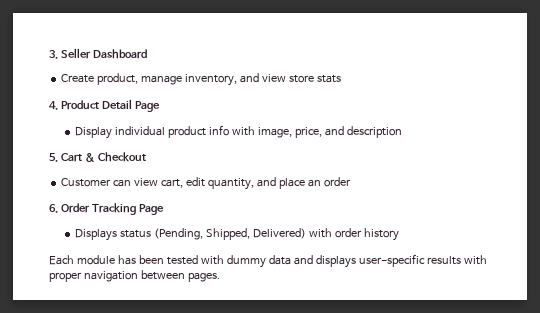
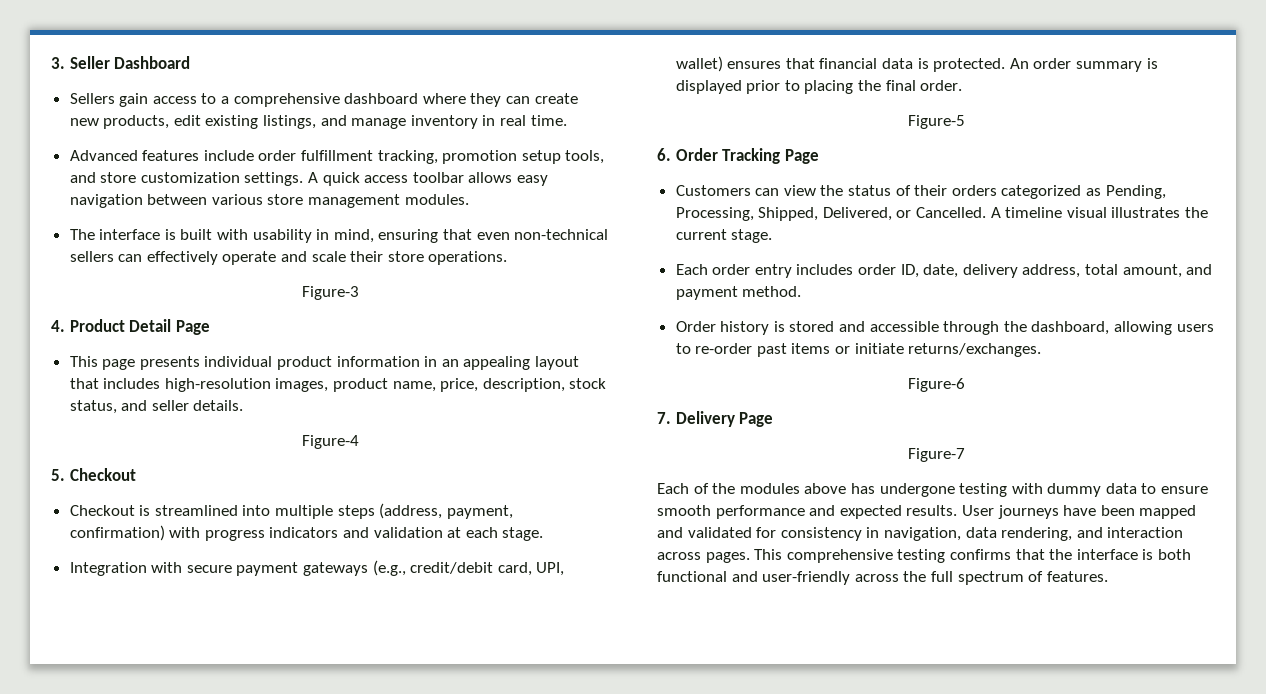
- Create product, manage inventory, and view store stats
+ Sellers gain access to a comprehensive dashboard where they can create new products, edit existing listings, and manage inventory in real time.
+ Advanced features include order fulfillment tracking, promotion setup tools, and store customization settings. A quick access toolbar allows easy navigation between various store management modules.
+ The interface is built with usability in mind, ensuring that even non-technical sellers can effectively operate and scale their store operations.
+ Figure-3
  4. Product Detail Page
- Display individual product info with image, price, and description
+ This page presents individual product information in an appealing layout that includes high-resolution images, product name, price, description, stock status, and seller details.
+ Figure-4
- 5. Cart & Checkout
+ 5. Checkout
- Customer can view cart, edit quantity, and place an order
+ Checkout is streamlined into multiple steps (address, payment, confirmation) with progress indicators and validation at each stage.
+ Integration with secure payment gateways (e.g., credit/debit card, UPI, wallet) ensures that financial data is protected. An order summary is displayed prior to placing the final order.
+ Figure-5
  6. Order Tracking Page
- Displays status (Pending, Shipped, Delivered) with order history
- Each module has been tested with dummy data and displays user-specific results with proper navigation between pages.
+ Customers can view the status of their orders categorized as Pending, Processing, Shipped, Delivered, or Cancelled. A timeline visual illustrates the current stage.
+ Each order entry includes order ID, date, delivery address, total amount, and payment method.
+ Order history is stored and accessible through the dashboard, allowing users to re-order past items or initiate returns/exchanges.
+ Figure-6
+ 7. Delivery Page
+ Figure-7
+ Each of the modules above has undergone testing with dummy data to ensure smooth performance and expected results. User journeys have been mapped and validated for consistency in navigation, data rendering, and interaction across pages. This comprehensive testing confirms that the interface is both functional and user-friendly across the full spectrum of features.

